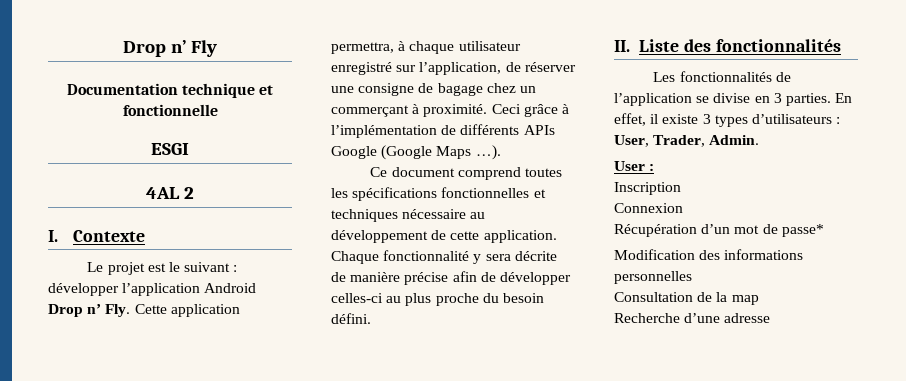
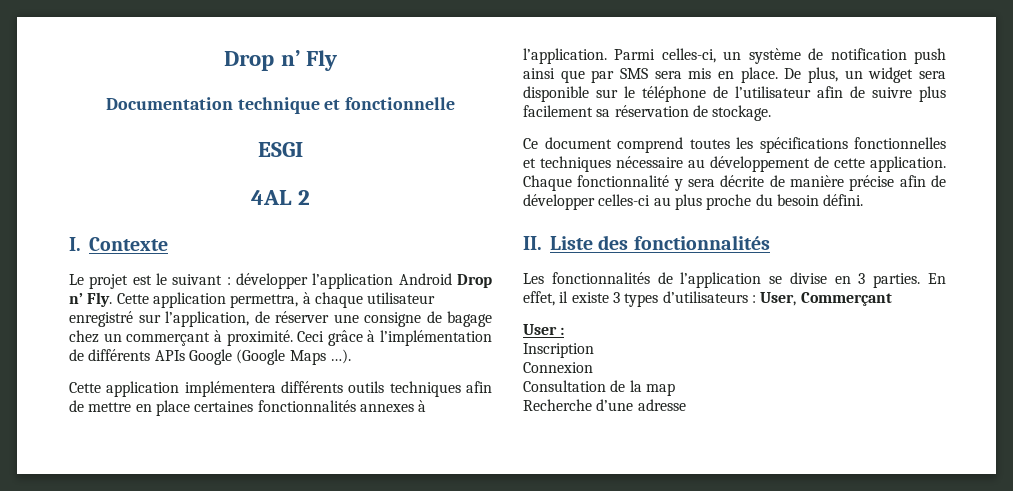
+ Cette application implémentera différents outils techniques afin de mettre en place certaines fonctionnalités annexes à l’application. Parmi celles-ci, un système de notification push ainsi que par SMS sera mis en place. De plus, un widget sera disponible sur le téléphone de l’utilisateur afin de suivre plus facilement sa réservation de stockage.
- En effet, il existe 3 types d’utilisateurs : User, Trader, Admin.
+ En effet, il existe 3 types d’utilisateurs : User, Commerçant
- Récupération d’un mot de passe*
- Modification des informations personnelles

